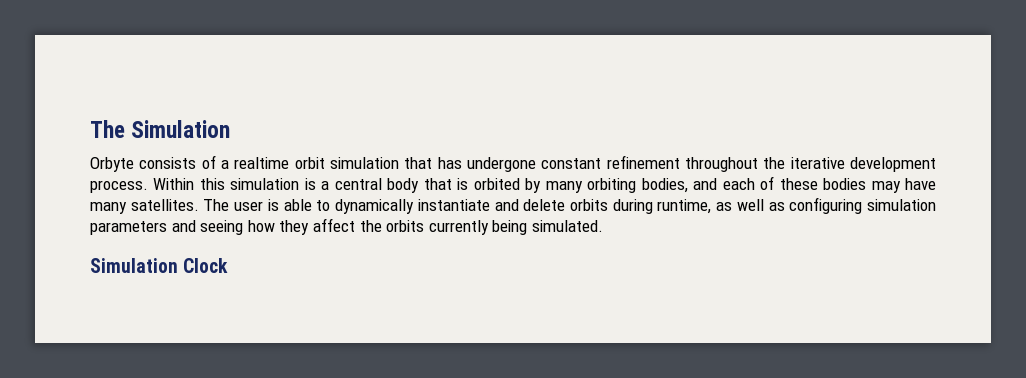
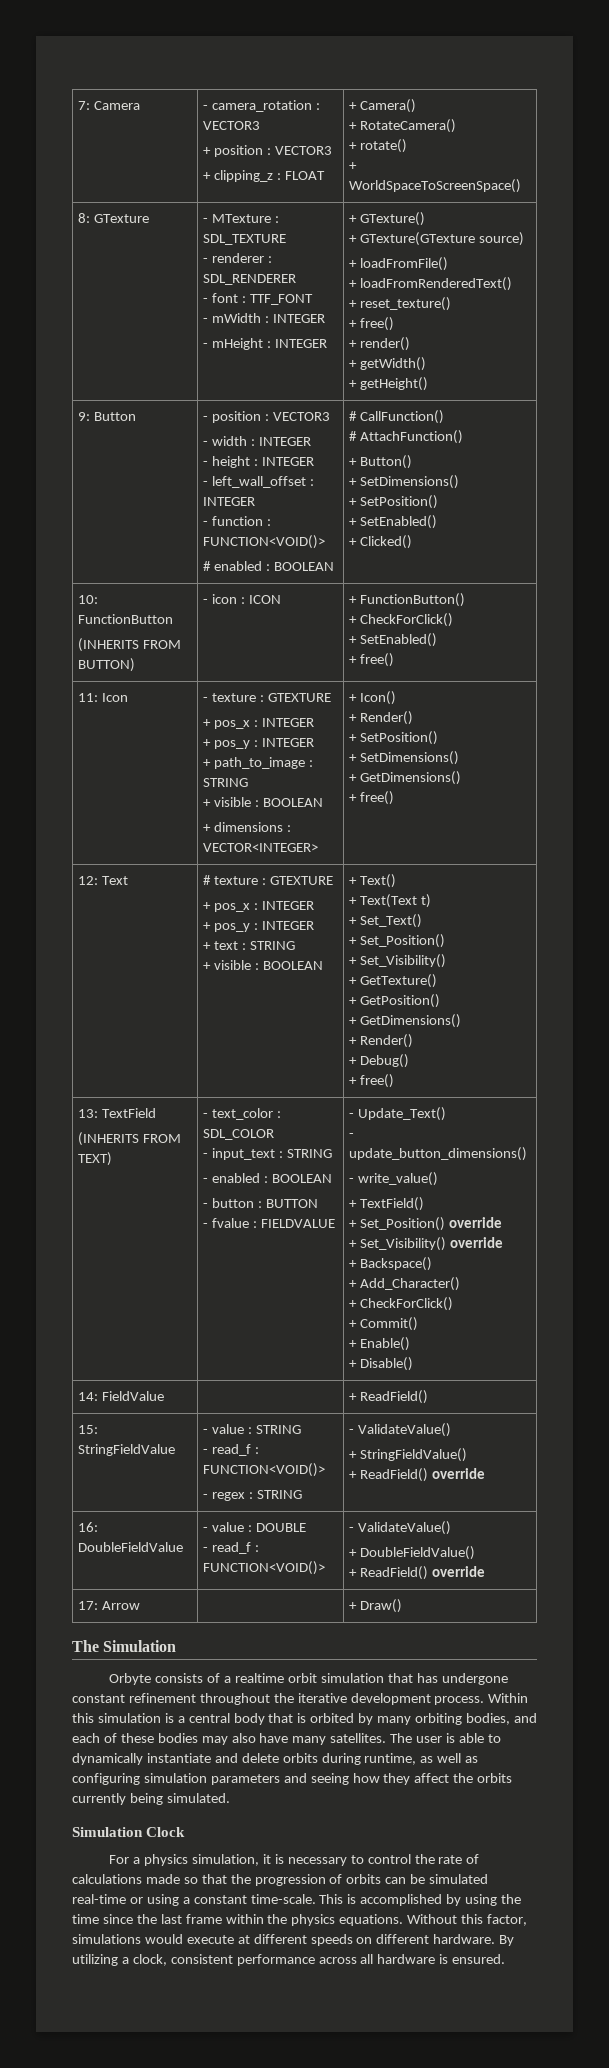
+ 7: Camera | - camera_rotation : VECTOR3
+ + position : VECTOR3
+ + clipping_z : FLOAT | + Camera()
+ + RotateCamera()
+ + rotate()
+ + WorldSpaceToScreenSpace()
+ 8: GTexture | - MTexture : SDL_TEXTURE
+ - renderer : SDL_RENDERER
+ - font : TTF_FONT
+ - mWidth : INTEGER
+ - mHeight : INTEGER | + GTexture()
+ + GTexture(GTexture source)
+ + loadFromFile()
+ + loadFromRenderedText()
+ + reset_texture()
+ + free()
+ + render()
+ + getWidth()
+ + getHeight()
+ 9: Button | - position : VECTOR3
+ - width : INTEGER
+ - height : INTEGER
+ - left_wall_offset : INTEGER
+ - function : FUNCTION<VOID()>
+ # enabled : BOOLEAN | # CallFunction()
+ # AttachFunction()
+ + Button()
+ + SetDimensions()
+ + SetPosition()
+ + SetEnabled()
+ + Clicked()
+ 10: FunctionButton
+ (INHERITS FROM BUTTON) | - icon : ICON | + FunctionButton()
+ + CheckForClick()
+ + SetEnabled()
+ + free()
+ 11: Icon | - texture : GTEXTURE
+ + pos_x : INTEGER
+ + pos_y : INTEGER
+ + path_to_image : STRING
+ + visible : BOOLEAN
+ + dimensions : VECTOR<INTEGER> | + Icon()
+ + Render()
+ + SetPosition()
+ + SetDimensions()
+ + GetDimensions()
+ + free()
+ 12: Text | # texture : GTEXTURE
+ + pos_x : INTEGER
+ + pos_y : INTEGER
+ + text : STRING
+ + visible : BOOLEAN | + Text()
+ + Text(Text t)
+ + Set_Text()
+ + Set_Position()
+ + Set_Visibility()
+ + GetTexture()
+ + GetPosition()
+ + GetDimensions()
+ + Render()
+ + Debug()
+ + free()
+ 13: TextField
+ (INHERITS FROM TEXT) | - text_color : SDL_COLOR
+ - input_text : STRING
+ - enabled : BOOLEAN
+ - button : BUTTON
+ - fvalue : FIELDVALUE | - Update_Text()
+ - update_button_dimensions()
+ - write_value()
+ + TextField()
+ + Set_Position() override
+ + Set_Visibility() override
+ + Backspace()
+ + Add_Character()
+ + CheckForClick()
+ + Commit()
+ + Enable()
+ + Disable()
+ 14: FieldValue | | + ReadField()
+ 15: StringFieldValue | - value : STRING
+ - read_f : FUNCTION<VOID()>
+ - regex : STRING | - ValidateValue()
+ + StringFieldValue()
+ + ReadField() override
+ 16: DoubleFieldValue | - value : DOUBLE
+ - read_f : FUNCTION<VOID()> | - ValidateValue()
+ + DoubleFieldValue()
+ + ReadField() override
+ 17: Arrow | | + Draw()
- Within this simulation is a central body that is orbited by many orbiting bodies, and each of these bodies may have many satellites.
+ Within this simulation is a central body that is orbited by many orbiting bodies, and each of these bodies may also have many satellites.
+ For a physics simulation, it is necessary to control the rate of calculations made so that the progression of orbits can be simulated real-time or using a constant time-scale. This is accomplished by using the time since the last frame within the physics equations. Without this factor, simulations would execute at different speeds on different hardware. By utilizing a clock, consistent performance across all hardware is ensured.

